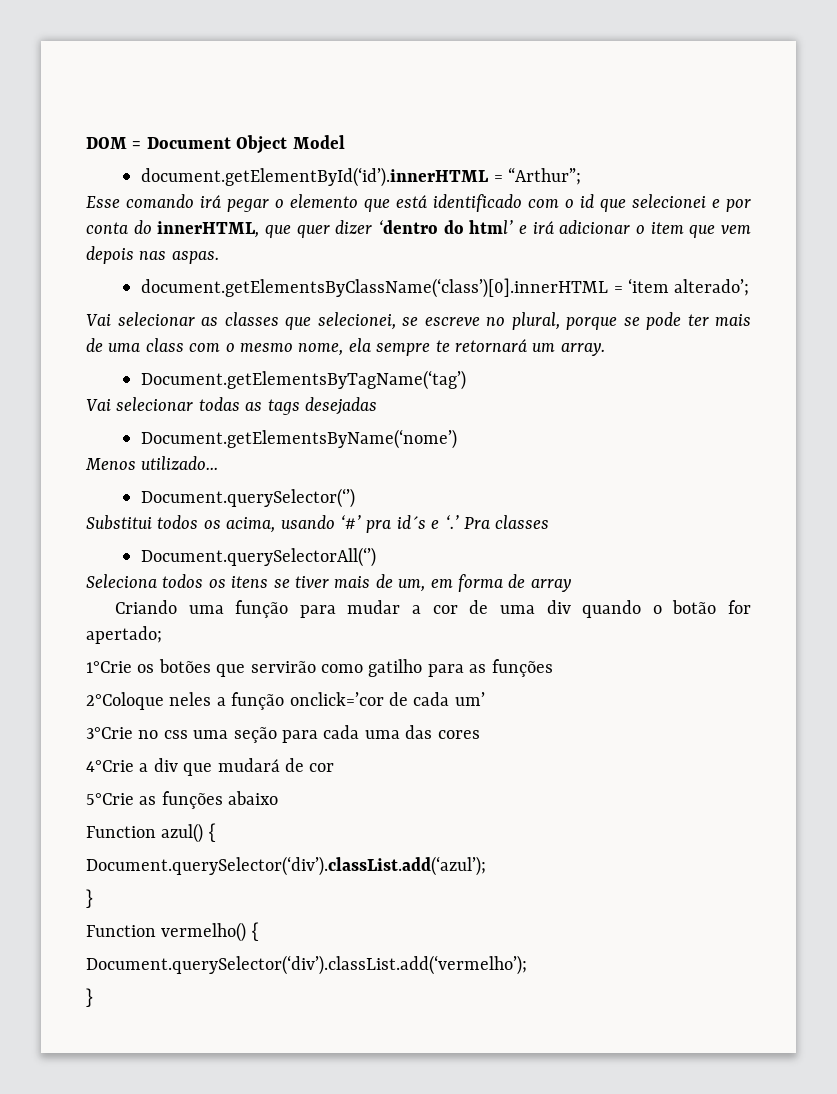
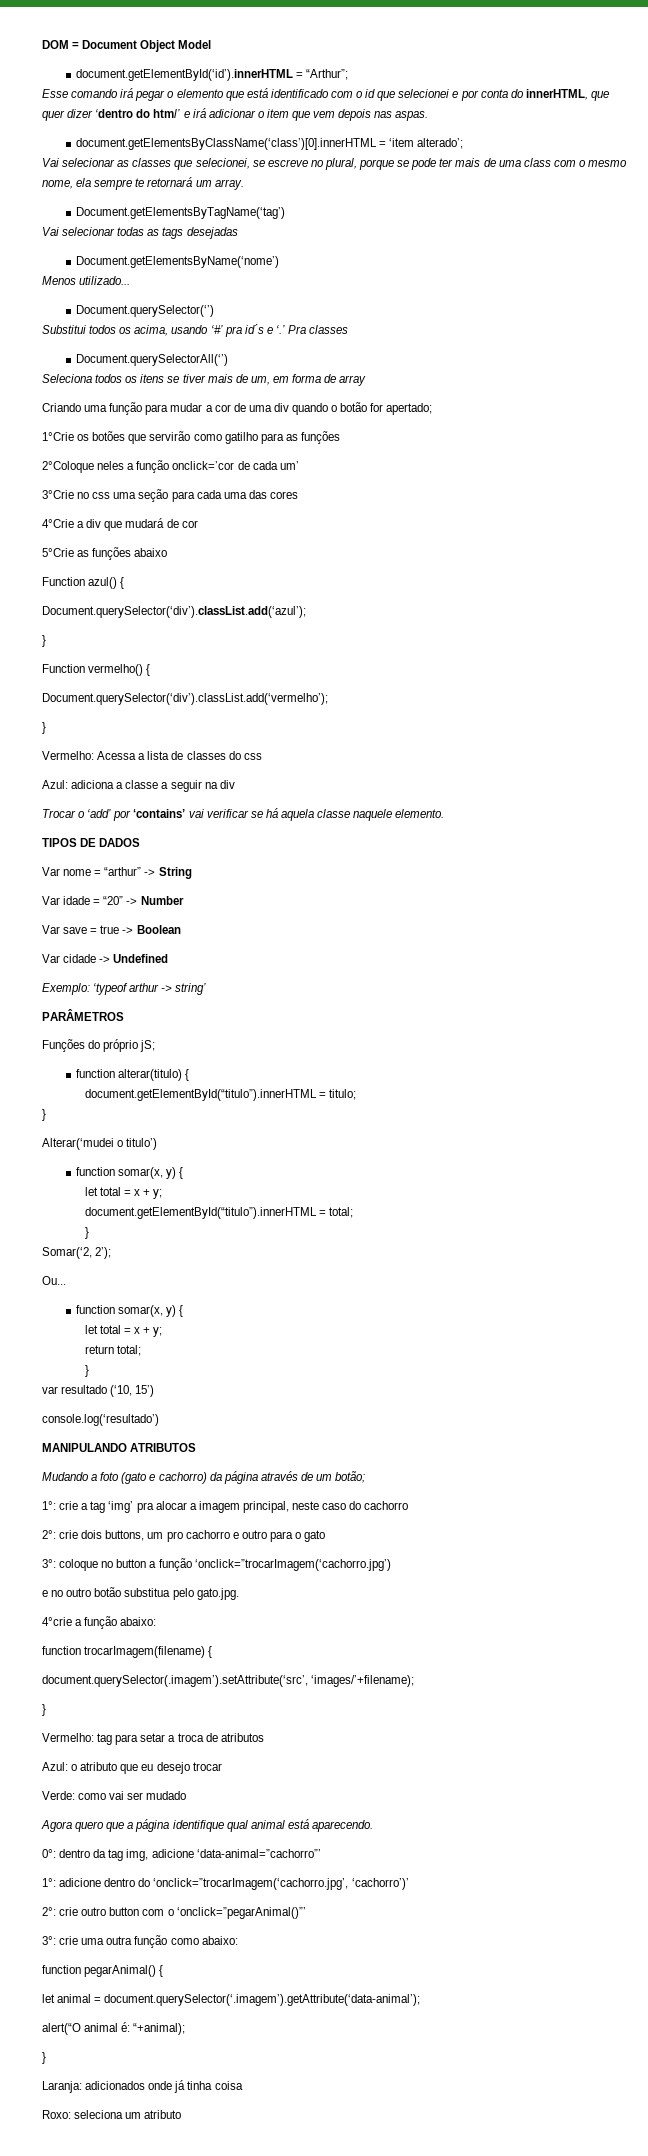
+ Vermelho: Acessa a lista de classes do css
+ Azul: adiciona a classe a seguir na div
+ Trocar o ‘add’ por ‘contains’ vai verificar se há aquela classe naquele elemento.
+ TIPOS DE DADOS
+ Var nome = “arthur” -> String
+ Var idade = “20” -> Number
+ Var save = true -> Boolean
+ Var cidade -> Undefined
+ Exemplo: ‘typeof arthur -> string’
+ PARÂMETROS
+ Funções do próprio jS;
+ function alterar(titulo) {
+ document.getElementById(“titulo”).innerHTML = titulo;
+ }
+ Alterar(‘mudei o titulo’)
+ function somar(x, y) {
+ let total = x + y;
+ document.getElementById(“titulo”).innerHTML = total;
+ }
+ Somar(‘2, 2’);
+ Ou...
+ function somar(x, y) {
+ let total = x + y;
+ return total;
+ }
+ var resultado (‘10, 15’)
+ console.log(‘resultado’)
+ MANIPULANDO ATRIBUTOS
+ Mudando a foto (gato e cachorro) da página através de um botão;
+ 1°: crie a tag ‘img’ pra alocar a imagem principal, neste caso do cachorro
+ 2°: crie dois buttons, um pro cachorro e outro para o gato
+ 3°: coloque no button a função ‘onclick=”trocarImagem(‘cachorro.jpg’)
+ e no outro botão substitua pelo gato.jpg.
+ 4°crie a função abaixo:
+ function trocarImagem(filename) {
+ document.querySelector(.imagem’).setAttribute(‘src’, ‘images/’+filename);
+ }
+ Vermelho: tag para setar a troca de atributos
+ Azul: o atributo que eu desejo trocar
+ Verde: como vai ser mudado
+ Agora quero que a página identifique qual animal está aparecendo.
+ 0°: dentro da tag img, adicione ‘data-animal=”cachorro”’
+ 1°: adicione dentro do ‘onclick=”trocarImagem(‘cachorro.jpg’, ‘cachorro’)’
+ 2°: crie outro button com o ‘onclick=”pegarAnimal()”’
+ 3°: crie uma outra função como abaixo:
+ function pegarAnimal() {
+ let animal = document.querySelector(‘.imagem’).getAttribute(‘data-animal’);
+ alert(“O animal é: “+animal);
+ }
+ Laranja: adicionados onde já tinha coisa
+ Roxo: seleciona um atributo

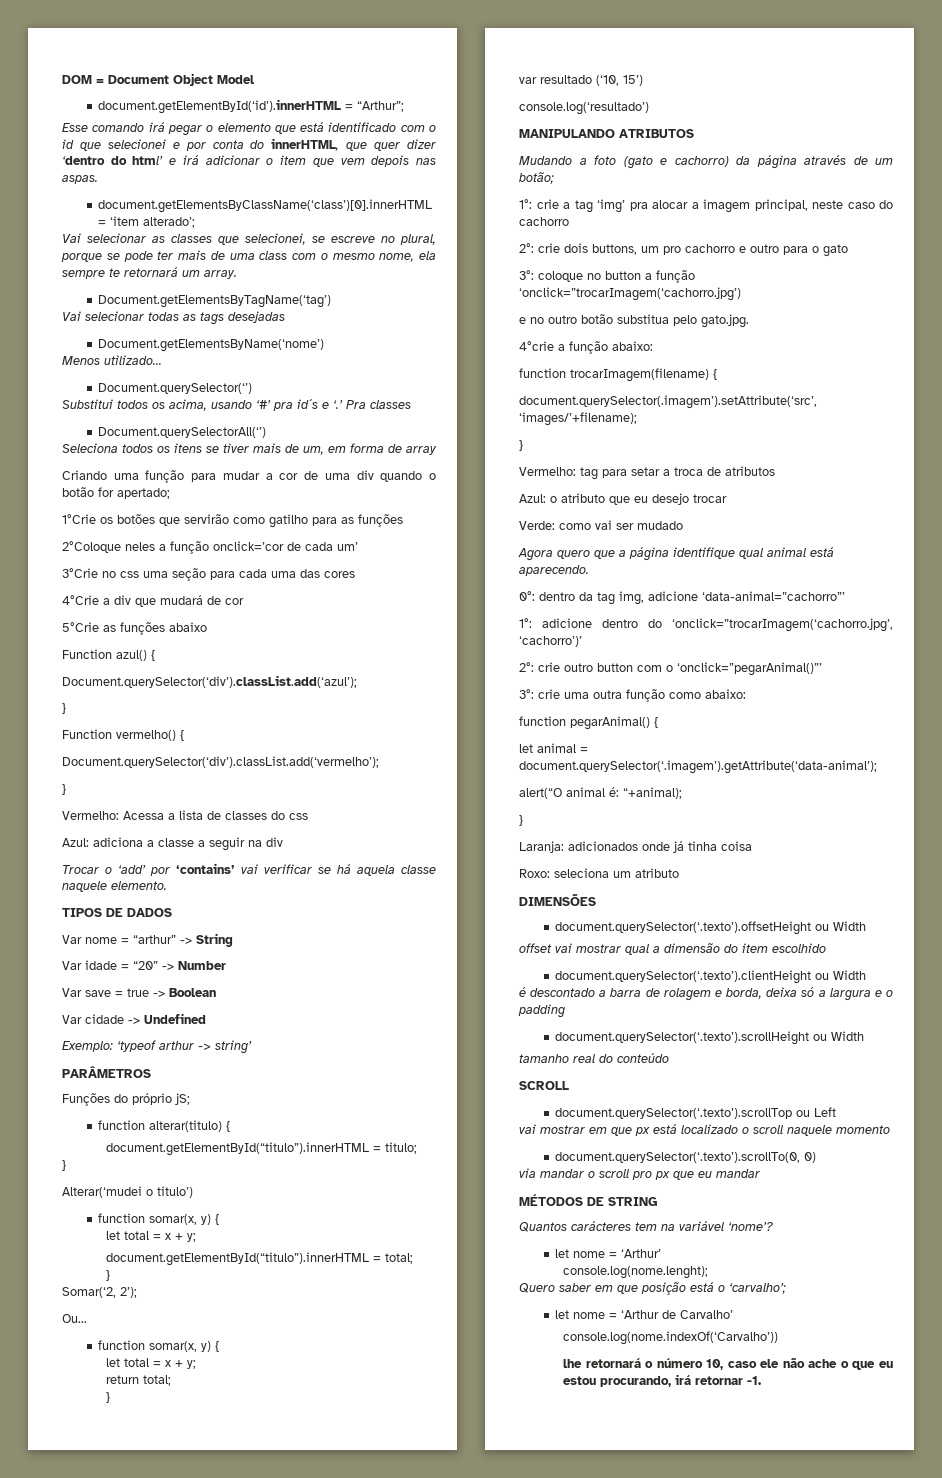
+ DIMENSÕES
+ document.querySelector(‘.texto’).offsetHeight ou Width
+ offset vai mostrar qual a dimensão do item escolhido
+ document.querySelector(‘.texto’).clientHeight ou Width
+ é descontado a barra de rolagem e borda, deixa só a largura e o padding
+ document.querySelector(‘.texto’).scrollHeight ou Width
+ tamanho real do conteúdo
+ SCROLL
+ document.querySelector(‘.texto’).scrollTop ou Left
+ vai mostrar em que px está localizado o scroll naquele momento
+ document.querySelector(‘.texto’).scrollTo(0, 0)
+ via mandar o scroll pro px que eu mandar
+ MÉTODOS DE STRING
+ Quantos carácteres tem na variável ‘nome’?
+ let nome = ‘Arthur’
+ console.log(nome.lenght);
+ Quero saber em que posição está o ‘carvalho’;
+ let nome = ‘Arthur de Carvalho’
+ console.log(nome.indexOf(‘Carvalho’))
+ lhe retornará o número 10, caso ele não ache o que eu estou procurando, irá retornar -1.

